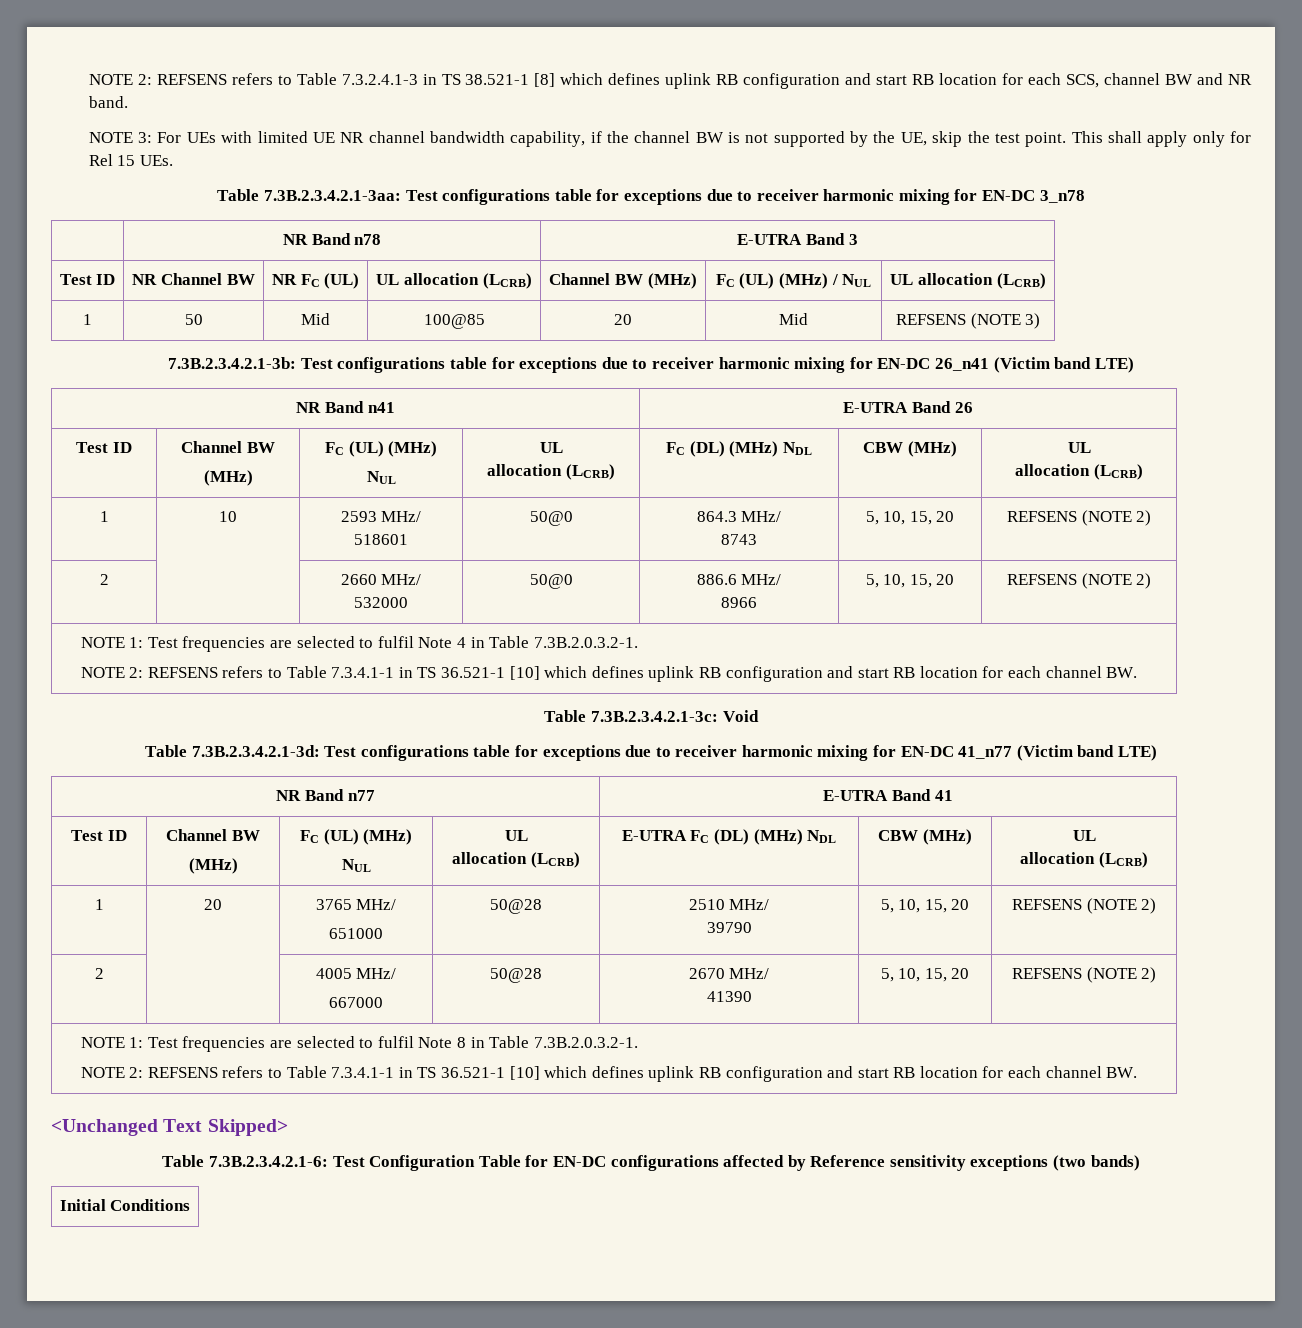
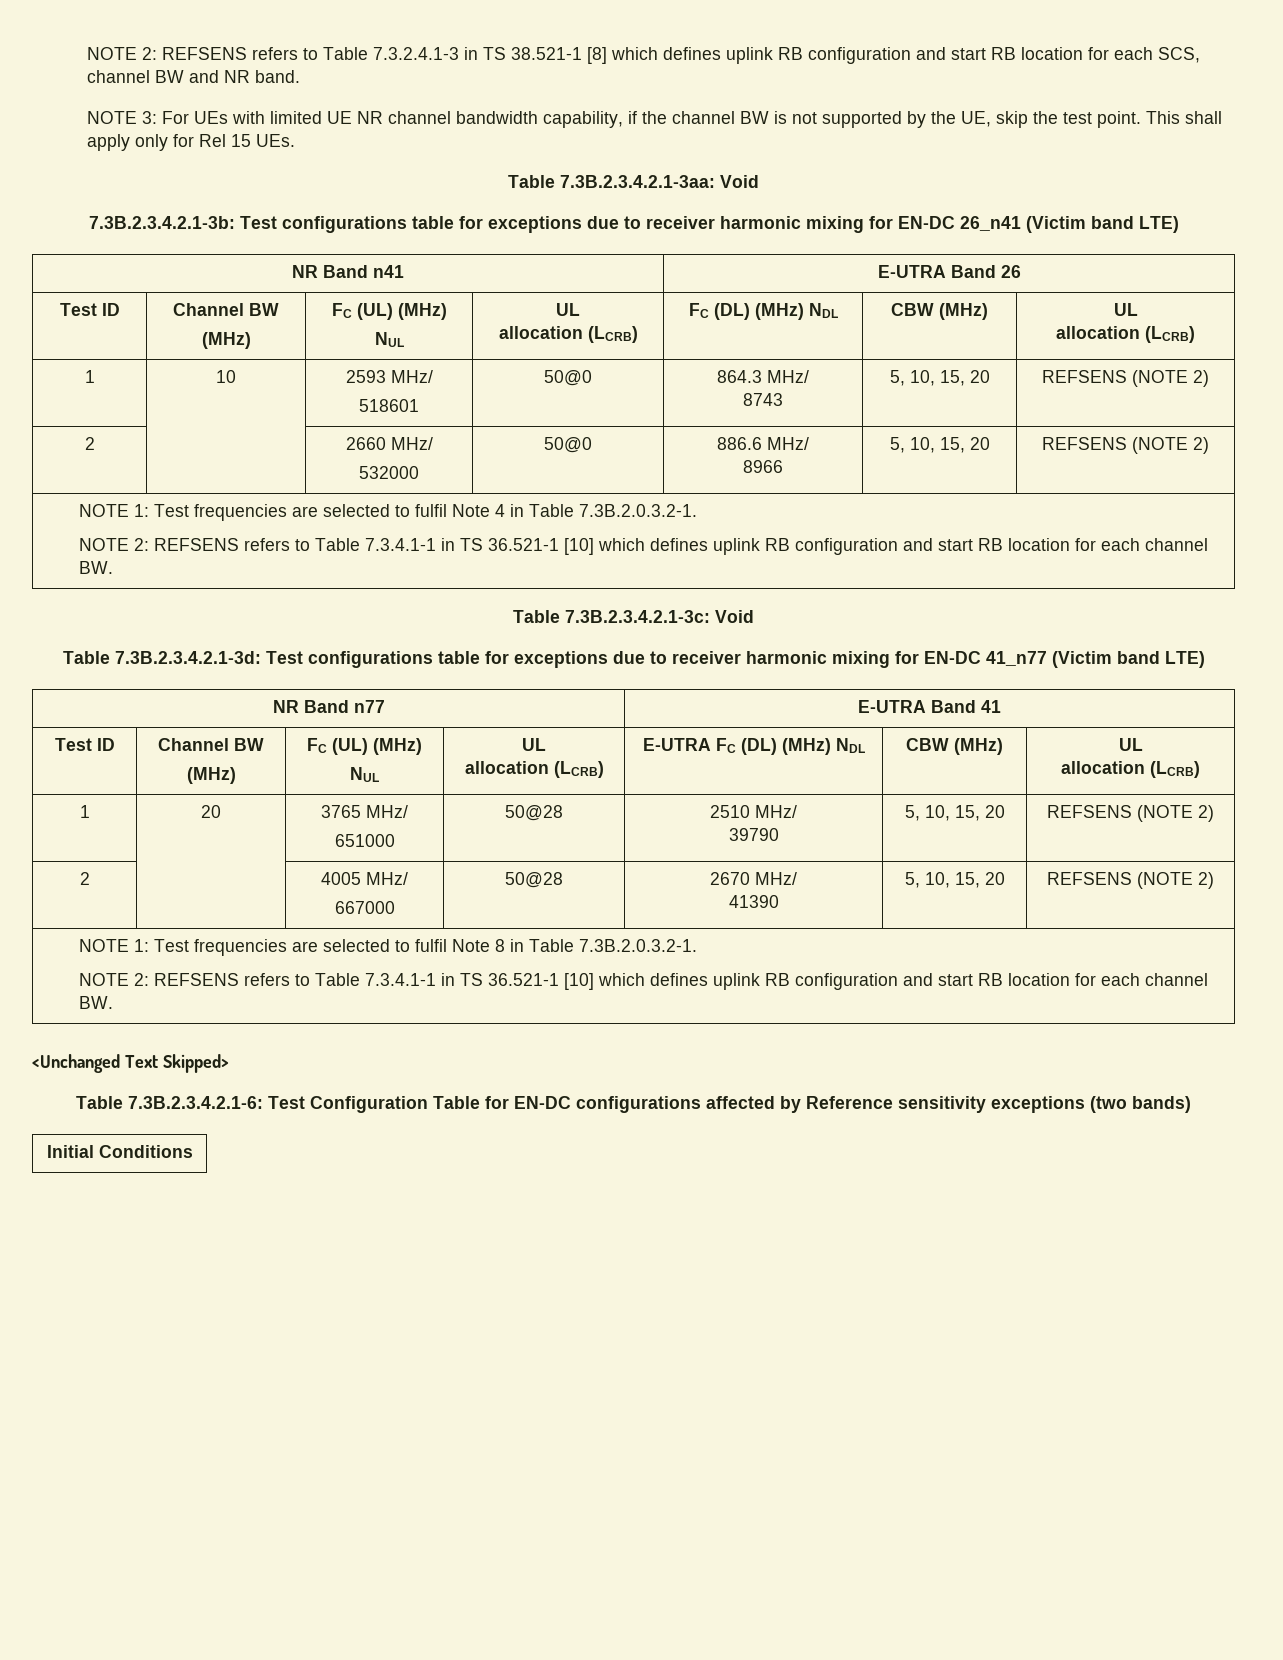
- Table 7.3B.2.3.4.2.1-3aa: Test configurations table for exceptions due to receiver harmonic mixing for EN-DC 3_n78
- | NR Band n78 | E-UTRA Band 3
- Test ID | NR Channel BW | NR FC (UL) | UL allocation (LCRB) | Channel BW (MHz) | FC (UL) (MHz) / NUL | UL allocation (LCRB)
- 1 | 50 | Mid | 100@85 | 20 | Mid | REFSENS (NOTE 3)
+ Table 7.3B.2.3.4.2.1-3aa: Void

